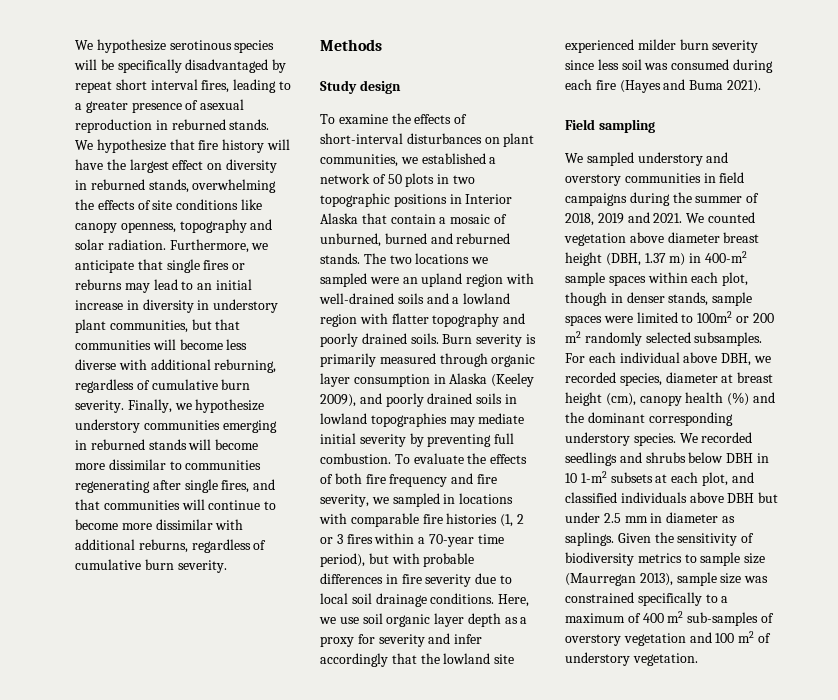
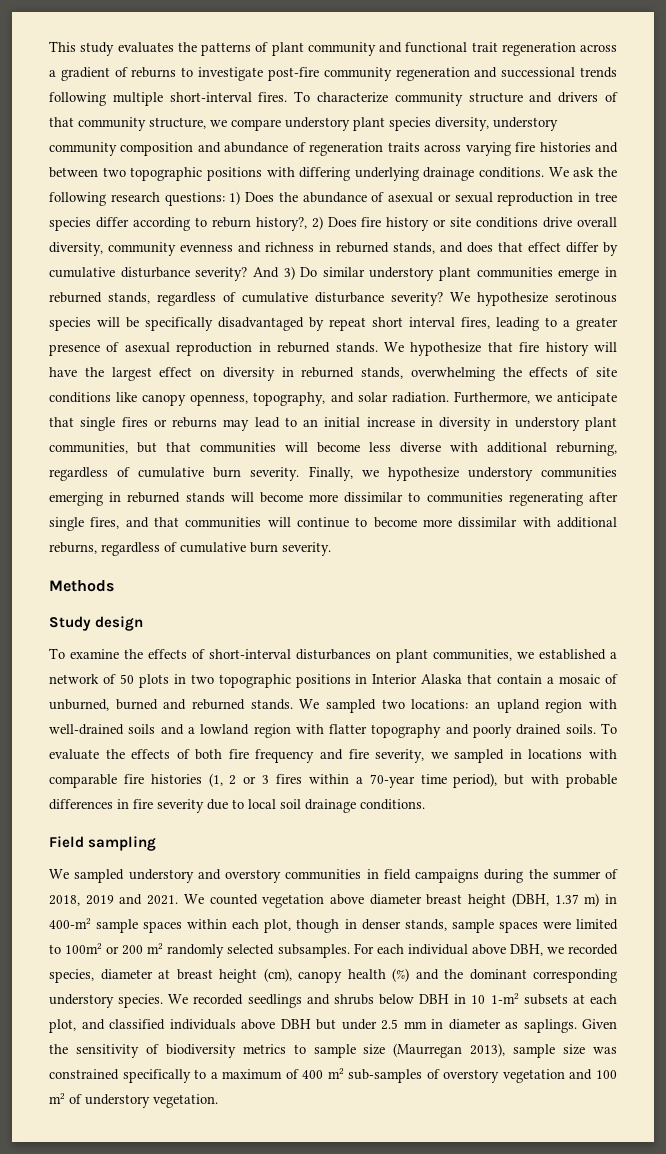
+ This study evaluates the patterns of plant community and functional trait regeneration across a gradient of reburns to investigate post-fire community regeneration and successional trends following multiple short-interval fires. To characterize community structure and drivers of that community structure, we compare understory plant species diversity, understory community composition and abundance of regeneration traits across varying fire histories and between two topographic positions with differing underlying drainage conditions. We ask the following research questions: 1) Does the abundance of asexual or sexual reproduction in tree species differ according to reburn history?, 2) Does fire history or site conditions drive overall diversity, community evenness and richness in reburned stands, and does that effect differ by cumulative disturbance severity? And 3) Do similar understory plant communities emerge in reburned stands, regardless of cumulative disturbance severity?
- We hypothesize that fire history will have the largest effect on diversity in reburned stands, overwhelming the effects of site conditions like canopy openness, topography and solar radiation.
+ We hypothesize that fire history will have the largest effect on diversity in reburned stands, overwhelming the effects of site conditions like canopy openness, topography, and solar radiation.
- The two locations we sampled were an upland region with well-drained soils and a lowland region with flatter topography and poorly drained soils.
+ We sampled two locations: an upland region with well-drained soils and a lowland region with flatter topography and poorly drained soils.
- Burn severity is primarily measured through organic layer consumption in Alaska (Keeley 2009), and poorly drained soils in lowland topographies may mediate initial severity by preventing full combustion.
- Here, we use soil organic layer depth as a proxy for severity and infer accordingly that the lowland site experienced milder burn severity since less soil was consumed during each fire (Hayes and Buma 2021).

